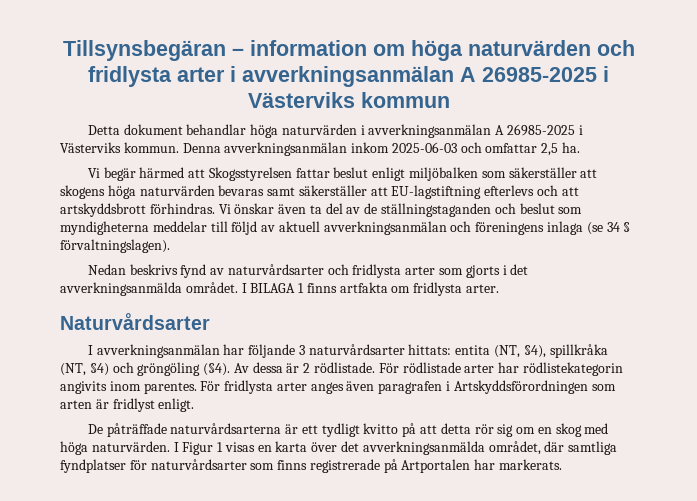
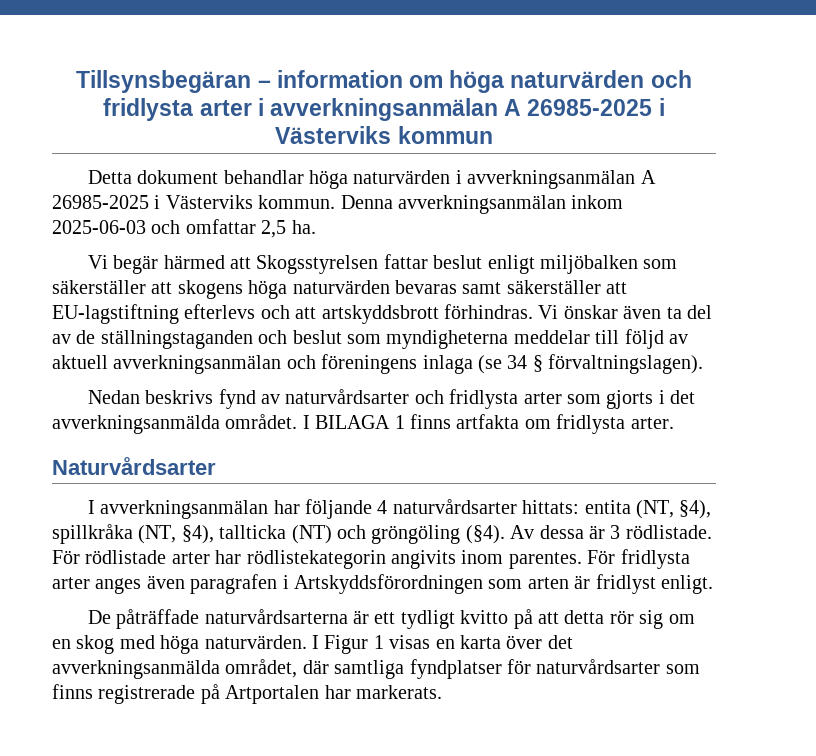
- I avverkningsanmälan har följande 3 naturvårdsarter hittats: entita (NT, §4), spillkråka (NT, §4) och gröngöling (§4).
+ I avverkningsanmälan har följande 4 naturvårdsarter hittats: entita (NT, §4), spillkråka (NT, §4), tallticka (NT) och gröngöling (§4).
- Av dessa är 2 rödlistade.
+ Av dessa är 3 rödlistade.

